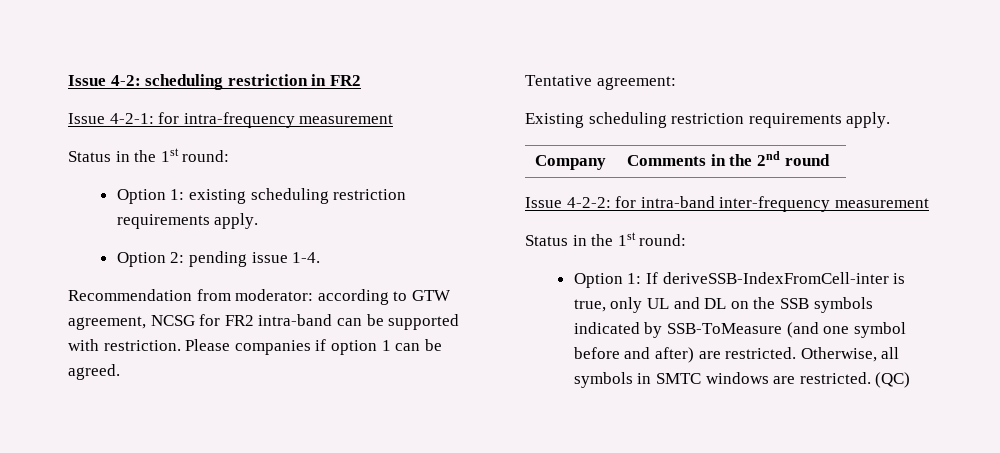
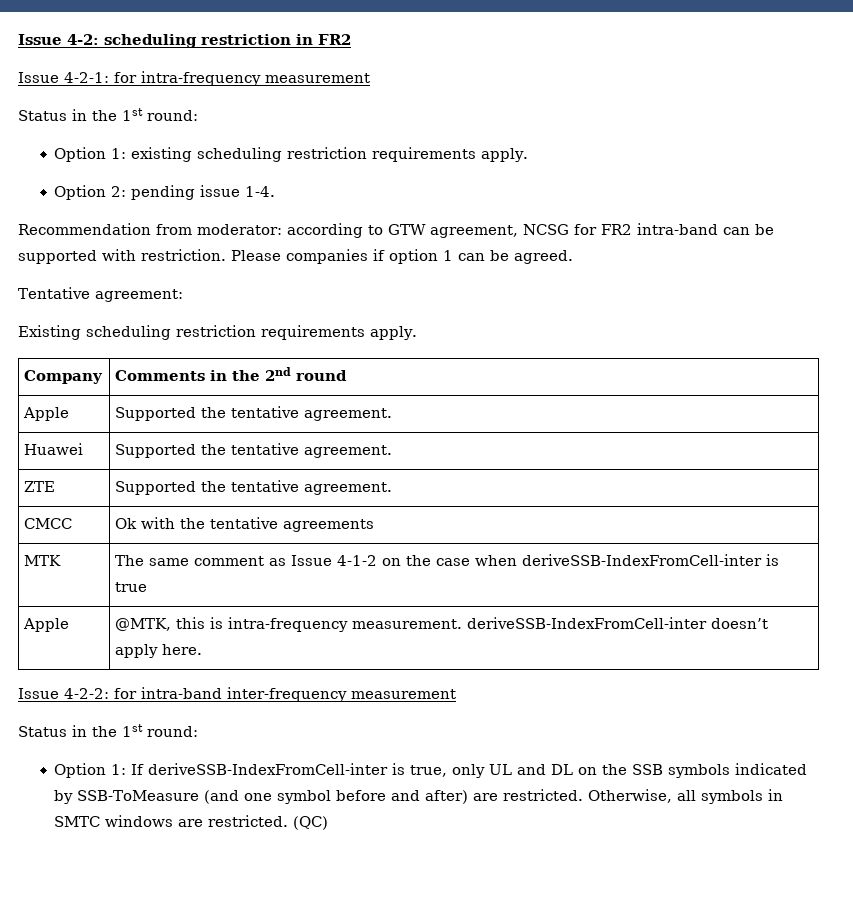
+ Apple | Supported the tentative agreement.
+ Huawei | Supported the tentative agreement.
+ ZTE | Supported the tentative agreement.
+ CMCC | Ok with the tentative agreements
+ MTK | The same comment as Issue 4-1-2 on the case when deriveSSB-IndexFromCell-inter is true
+ Apple | @MTK, this is intra-frequency measurement. deriveSSB-IndexFromCell-inter doesn’t apply here.

